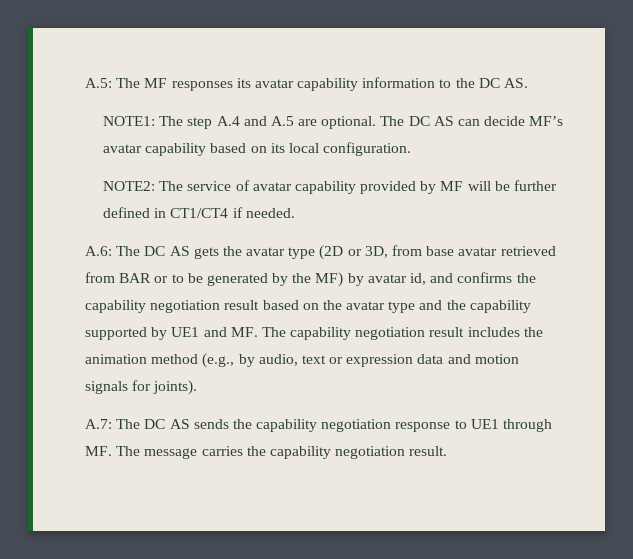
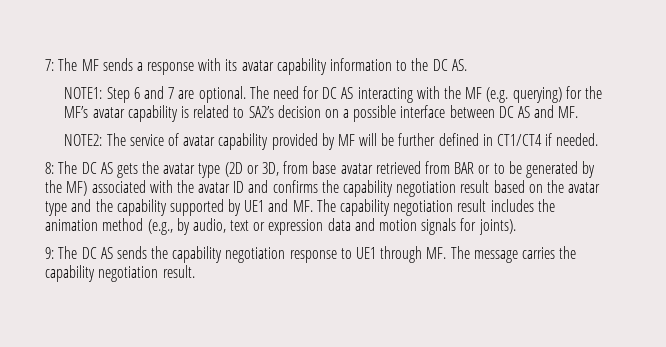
- A.5: The MF responses its avatar capability information to the DC AS.
+ 7: The MF sends a response with its avatar capability information to the DC AS.
- NOTE1: The step A.4 and A.5 are optional. The DC AS can decide MF’s avatar capability based on its local configuration.
+ NOTE1: Step 6 and 7 are optional. The need for DC AS interacting with the MF (e.g. querying) for the MF’s avatar capability is related to SA2’s decision on a possible interface between DC AS and MF.
- A.6:
+ 8:
- The DC AS gets the avatar type (2D or 3D, from base avatar retrieved from BAR or to be generated by the MF) by avatar id, and confirms the capability negotiation result based on the avatar type and the capability supported by UE1 and MF. The capability negotiation result includes the animation method (e.g., by audio, text or expression data and motion signals for joints).
+ The DC AS gets the avatar type (2D or 3D, from base avatar retrieved from BAR or to be generated by the MF) associated with the avatar ID and confirms the capability negotiation result based on the avatar type and the capability supported by UE1 and MF. The capability negotiation result includes the animation method (e.g., by audio, text or expression data and motion signals for joints).
- A.7: The DC AS sends the capability negotiation response to UE1 through MF. The message carries the capability negotiation result.
+ 9: The DC AS sends the capability negotiation response to UE1 through MF. The message carries the capability negotiation result.

